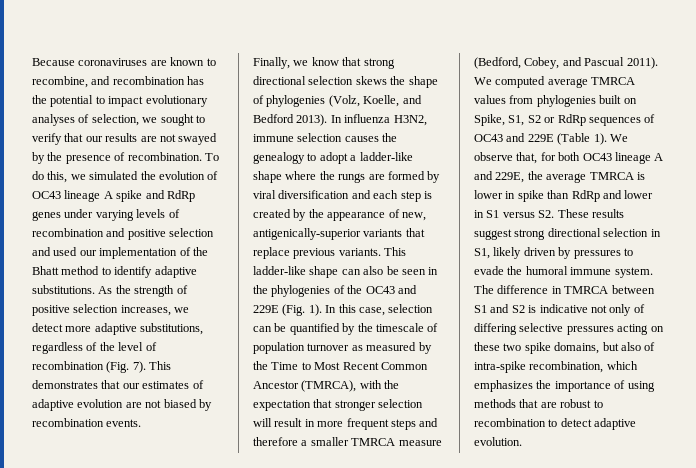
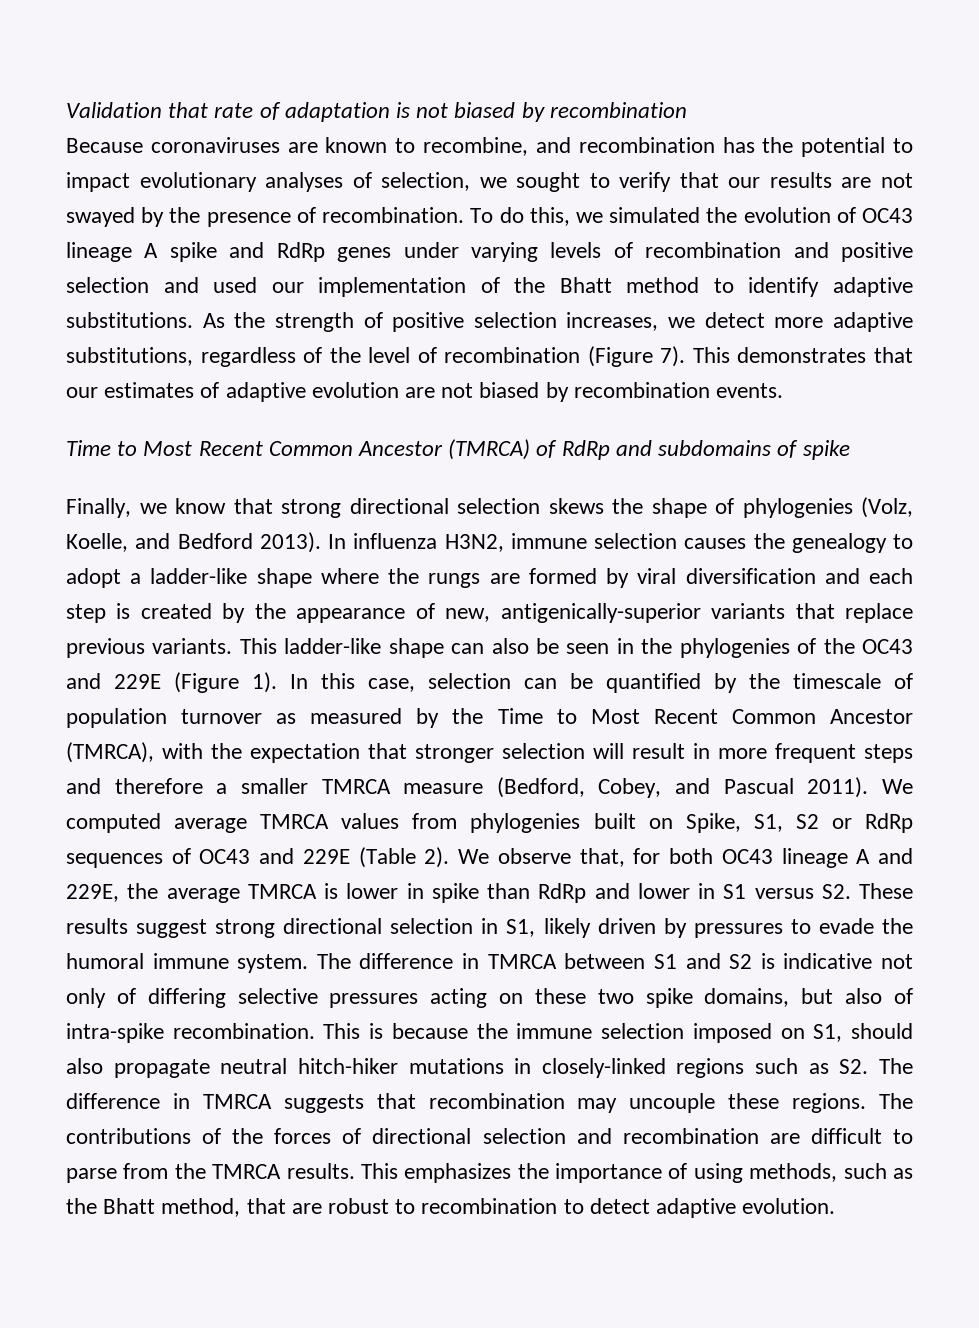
+ Validation that rate of adaptation is not biased by recombination
- As the strength of positive selection increases, we detect more adaptive substitutions, regardless of the level of recombination (Fig. 7).
+ As the strength of positive selection increases, we detect more adaptive substitutions, regardless of the level of recombination (Figure 7).
+ Time to Most Recent Common Ancestor (TMRCA) of RdRp and subdomains of spike
- This ladder-like shape can also be seen in the phylogenies of the OC43 and 229E (Fig. 1).
+ This ladder-like shape can also be seen in the phylogenies of the OC43 and 229E (Figure 1).
- We computed average TMRCA values from phylogenies built on Spike, S1, S2 or RdRp sequences of OC43 and 229E (Table 1).
+ We computed average TMRCA values from phylogenies built on Spike, S1, S2 or RdRp sequences of OC43 and 229E (Table 2).
- The difference in TMRCA between S1 and S2 is indicative not only of differing selective pressures acting on these two spike domains, but also of intra-spike recombination, which emphasizes the importance of using methods that are robust to recombination to detect adaptive evolution.
+ The difference in TMRCA between S1 and S2 is indicative not only of differing selective pressures acting on these two spike domains, but also of intra-spike recombination. This is because the immune selection imposed on S1, should also propagate neutral hitch-hiker mutations in closely-linked regions such as S2. The difference in TMRCA suggests that recombination may uncouple these regions. The contributions of the forces of directional selection and recombination are difficult to parse from the TMRCA results. This emphasizes the importance of using methods, such as the Bhatt method, that are robust to recombination to detect adaptive evolution.

